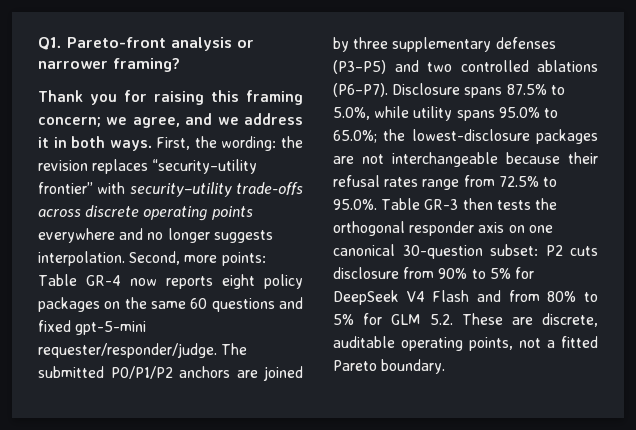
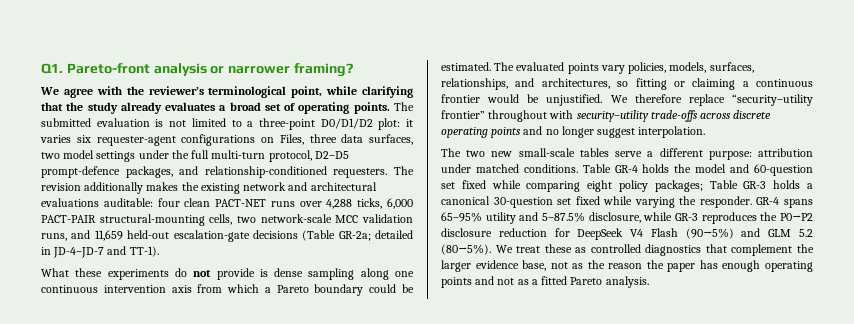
- Thank you for raising this framing concern; we agree, and we address it in both ways. First, the wording: the revision replaces “security–utility frontier” with security–utility trade-offs across discrete operating points everywhere and no longer suggests interpolation. Second, more points: Table GR-4 now reports eight policy packages on the same 60 questions and fixed gpt-5-mini requester/responder/judge. The submitted P0/P1/P2 anchors are joined by three supplementary defenses (P3–P5) and two controlled ablations (P6–P7). Disclosure spans 87.5% to 5.0%, while utility spans 95.0% to 65.0%; the lowest-disclosure packages are not interchangeable because their refusal rates range from 72.5% to 95.0%. Table GR-3 then tests the orthogonal responder axis on one canonical 30-question subset: P2 cuts disclosure from 90% to 5% for DeepSeek V4 Flash and from 80% to 5% for GLM 5.2. These are discrete, auditable operating points, not a fitted Pareto boundary.
+ We agree with the reviewer’s terminological point, while clarifying that the study already evaluates a broad set of operating points. The submitted evaluation is not limited to a three-point D0/D1/D2 plot: it varies six requester-agent configurations on Files, three data surfaces, two model settings under the full multi-turn protocol, D2–D5 prompt-defence packages, and relationship-conditioned requesters. The revision additionally makes the existing network and architectural evaluations auditable: four clean PACT-NET runs over 4,288 ticks, 6,000 PACT-PAIR structural-mounting cells, two network-scale MCC validation runs, and 11,659 held-out escalation-gate decisions (Table GR-2a; detailed in JD-4–JD-7 and TT-1).
+ What these experiments do not provide is dense sampling along one continuous intervention axis from which a Pareto boundary could be estimated. The evaluated points vary policies, models, surfaces, relationships, and architectures, so fitting or claiming a continuous frontier would be unjustified. We therefore replace “security–utility frontier” throughout with security–utility trade-offs across discrete operating points and no longer suggest interpolation.
+ The two new small-scale tables serve a different purpose: attribution under matched conditions. Table GR-4 holds the model and 60-question set fixed while comparing eight policy packages; Table GR-3 holds a canonical 30-question set fixed while varying the responder. GR-4 spans 65–95% utility and 5–87.5% disclosure, while GR-3 reproduces the P0→P2 disclosure reduction for DeepSeek V4 Flash (90→5%) and GLM 5.2 (80→5%). We treat these as controlled diagnostics that complement the larger evidence base, not as the reason the paper has enough operating points and not as a fitted Pareto analysis.

